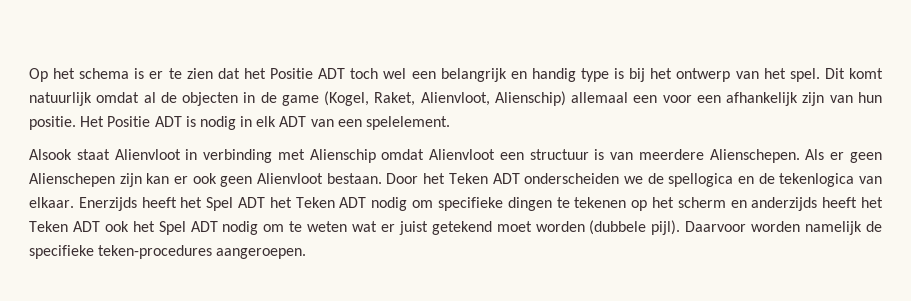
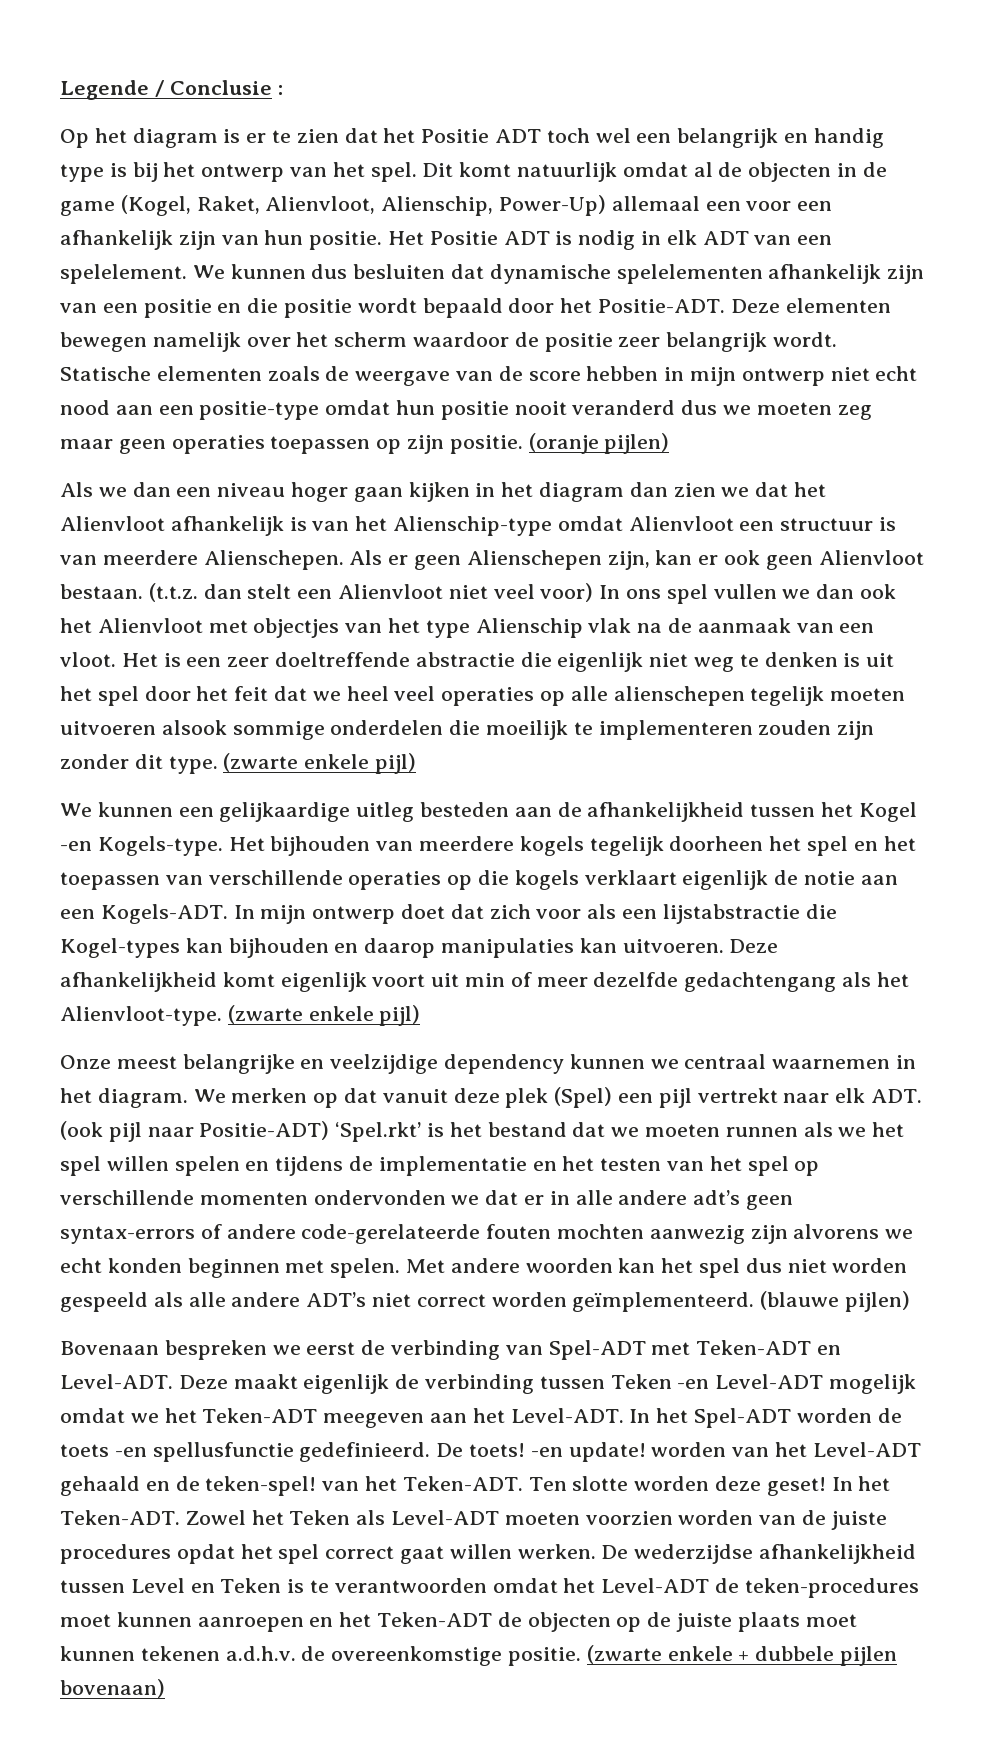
+ Legende / Conclusie :
- Op het schema is er te zien dat het Positie ADT toch wel een belangrijk en handig type is bij het ontwerp van het spel.
+ Op het diagram is er te zien dat het Positie ADT toch wel een belangrijk en handig type is bij het ontwerp van het spel.
- Dit komt natuurlijk omdat al de objecten in de game (Kogel, Raket, Alienvloot, Alienschip) allemaal een voor een afhankelijk zijn van hun positie.
+ Dit komt natuurlijk omdat al de objecten in de game (Kogel, Raket, Alienvloot, Alienschip, Power-Up) allemaal een voor een afhankelijk zijn van hun positie.
- Het Positie ADT is nodig in elk ADT van een spelelement.
- Alsook staat Alienvloot in verbinding met Alienschip omdat Alienvloot een structuur is van meerdere Alienschepen.
+ Het Positie ADT is nodig in elk ADT van een spelelement. We kunnen dus besluiten dat dynamische spelelementen afhankelijk zijn van een positie en die positie wordt bepaald door het Positie-ADT. Deze elementen bewegen namelijk over het scherm waardoor de positie zeer belangrijk wordt. Statische elementen zoals de weergave van de score hebben in mijn ontwerp niet echt nood aan een positie-type omdat hun positie nooit veranderd dus we moeten zeg maar geen operaties toepassen op zijn positie. (oranje pijlen)
+ Als we dan een niveau hoger gaan kijken in het diagram dan zien we dat het Alienvloot afhankelijk is van het Alienschip-type omdat Alienvloot een structuur is van meerdere Alienschepen.
- Als er geen Alienschepen zijn kan er ook geen Alienvloot bestaan.
+ Als er geen Alienschepen zijn, kan er ook geen Alienvloot bestaan.
- Door het Teken ADT onderscheiden we de spellogica en de tekenlogica van elkaar. Enerzijds heeft het Spel ADT het Teken ADT nodig om specifieke dingen te tekenen op het scherm en anderzijds heeft het Teken ADT ook het Spel ADT nodig om te weten wat er juist getekend moet worden (dubbele pijl). Daarvoor worden namelijk de specifieke teken-procedures aangeroepen.
+ (t.t.z. dan stelt een Alienvloot niet veel voor) In ons spel vullen we dan ook het Alienvloot met objectjes van het type Alienschip vlak na de aanmaak van een vloot. Het is een zeer doeltreffende abstractie die eigenlijk niet weg te denken is uit het spel door het feit dat we heel veel operaties op alle alienschepen tegelijk moeten uitvoeren alsook sommige onderdelen die moeilijk te implementeren zouden zijn zonder dit type. (zwarte enkele pijl)
+ We kunnen een gelijkaardige uitleg besteden aan de afhankelijkheid tussen het Kogel -en Kogels-type. Het bijhouden van meerdere kogels tegelijk doorheen het spel en het toepassen van verschillende operaties op die kogels verklaart eigenlijk de notie aan een Kogels-ADT. In mijn ontwerp doet dat zich voor als een lijstabstractie die Kogel-types kan bijhouden en daarop manipulaties kan uitvoeren. Deze afhankelijkheid komt eigenlijk voort uit min of meer dezelfde gedachtengang als het Alienvloot-type. (zwarte enkele pijl)
+ Onze meest belangrijke en veelzijdige dependency kunnen we centraal waarnemen in het diagram. We merken op dat vanuit deze plek (Spel) een pijl vertrekt naar elk ADT. (ook pijl naar Positie-ADT) ‘Spel.rkt’ is het bestand dat we moeten runnen als we het spel willen spelen en tijdens de implementatie en het testen van het spel op verschillende momenten ondervonden we dat er in alle andere adt’s geen syntax-errors of andere code-gerelateerde fouten mochten aanwezig zijn alvorens we echt konden beginnen met spelen. Met andere woorden kan het spel dus niet worden gespeeld als alle andere ADT’s niet correct worden geïmplementeerd. (blauwe pijlen)
+ Bovenaan bespreken we eerst de verbinding van Spel-ADT met Teken-ADT en Level-ADT. Deze maakt eigenlijk de verbinding tussen Teken -en Level-ADT mogelijk omdat we het Teken-ADT meegeven aan het Level-ADT. In het Spel-ADT worden de toets -en spellusfunctie gedefinieerd. De toets! -en update! worden van het Level-ADT gehaald en de teken-spel! van het Teken-ADT. Ten slotte worden deze geset! In het Teken-ADT. Zowel het Teken als Level-ADT moeten voorzien worden van de juiste procedures opdat het spel correct gaat willen werken. De wederzijdse afhankelijkheid tussen Level en Teken is te verantwoorden omdat het Level-ADT de teken-procedures moet kunnen aanroepen en het Teken-ADT de objecten op de juiste plaats moet kunnen tekenen a.d.h.v. de overeenkomstige positie. (zwarte enkele + dubbele pijlen bovenaan)

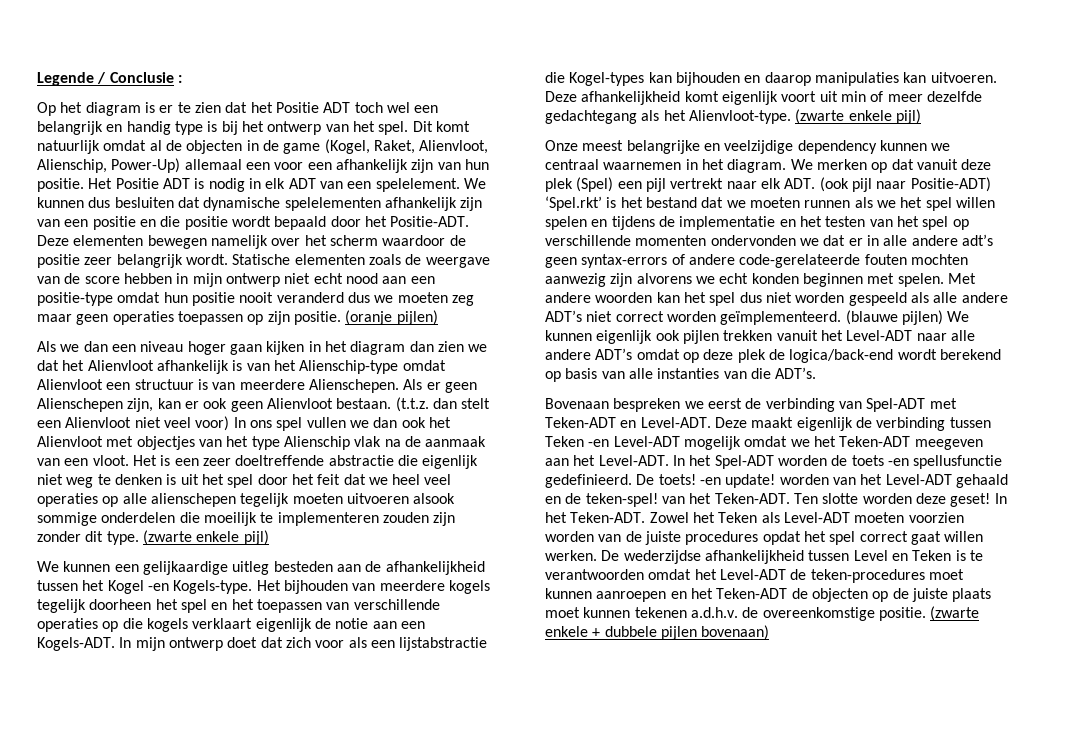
- Deze afhankelijkheid komt eigenlijk voort uit min of meer dezelfde gedachtengang als het Alienvloot-type.
+ Deze afhankelijkheid komt eigenlijk voort uit min of meer dezelfde gedachtegang als het Alienvloot-type.
- (blauwe pijlen)
+ (blauwe pijlen) We kunnen eigenlijk ook pijlen trekken vanuit het Level-ADT naar alle andere ADT’s omdat op deze plek de logica/back-end wordt berekend op basis van alle instanties van die ADT’s.

